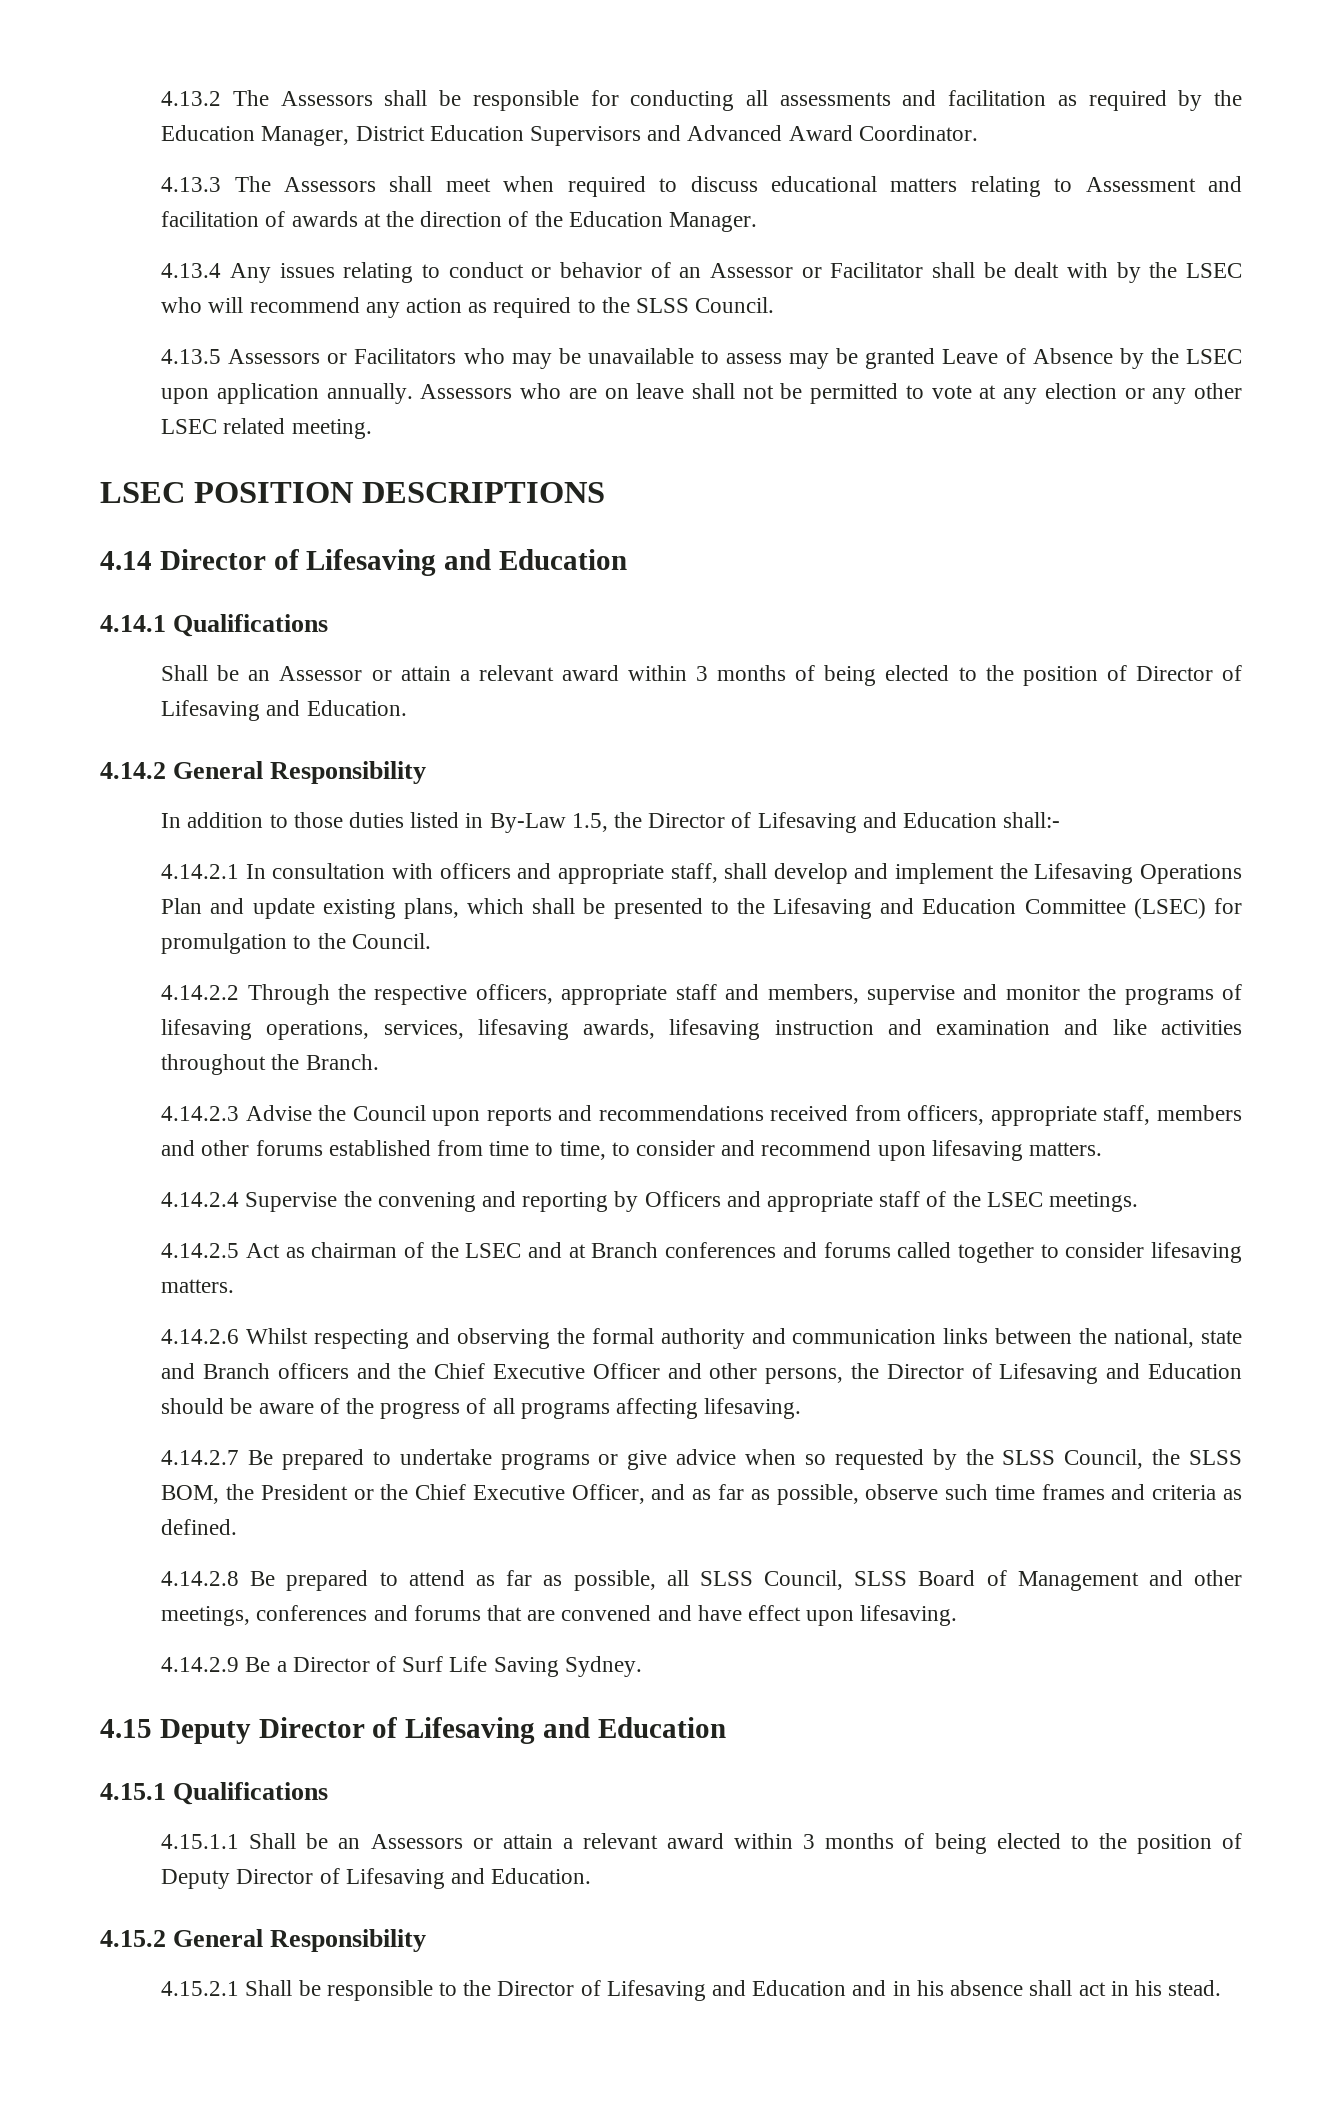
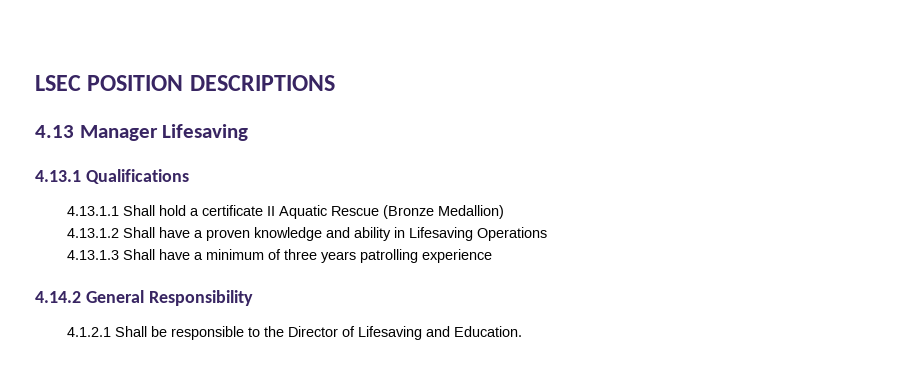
- 4.13.2 The Assessors shall be responsible for conducting all assessments and facilitation as required by the Education Manager, District Education Supervisors and Advanced Award Coordinator.
- 4.13.3 The Assessors shall meet when required to discuss educational matters relating to Assessment and facilitation of awards at the direction of the Education Manager.
- 4.13.4 Any issues relating to conduct or behavior of an Assessor or Facilitator shall be dealt with by the LSEC who will recommend any action as required to the SLSS Council.
- 4.13.5 Assessors or Facilitators who may be unavailable to assess may be granted Leave of Absence by the LSEC upon application annually. Assessors who are on leave shall not be permitted to vote at any election or any other LSEC related meeting.
  LSEC POSITION DESCRIPTIONS
- 4.14 Director of Lifesaving and Education
- 4.14.1 Qualifications
- Shall be an Assessor or attain a relevant award within 3 months of being elected to the position of Director of Lifesaving and Education.
+ 4.13 Manager Lifesaving
+ 4.13.1 Qualifications
+ 4.13.1.1 Shall hold a certificate II Aquatic Rescue (Bronze Medallion)
+ 4.13.1.2 Shall have a proven knowledge and ability in Lifesaving Operations
+ 4.13.1.3 Shall have a minimum of three years patrolling experience
  4.14.2 General Responsibility
- In addition to those duties listed in By-Law 1.5, the Director of Lifesaving and Education shall:-
- 4.14.2.1 In consultation with officers and appropriate staff, shall develop and implement the Lifesaving Operations Plan and update existing plans, which shall be presented to the Lifesaving and Education Committee (LSEC) for promulgation to the Council.
- 4.14.2.2 Through the respective officers, appropriate staff and members, supervise and monitor the programs of lifesaving operations, services, lifesaving awards, lifesaving instruction and examination and like activities throughout the Branch.
- 4.14.2.3 Advise the Council upon reports and recommendations received from officers, appropriate staff, members and other forums established from time to time, to consider and recommend upon lifesaving matters.
- 4.14.2.4 Supervise the convening and reporting by Officers and appropriate staff of the LSEC meetings.
- 4.14.2.5 Act as chairman of the LSEC and at Branch conferences and forums called together to consider lifesaving matters.
- 4.14.2.6 Whilst respecting and observing the formal authority and communication links between the national, state and Branch officers and the Chief Executive Officer and other persons, the Director of Lifesaving and Education should be aware of the progress of all programs affecting lifesaving.
- 4.14.2.7 Be prepared to undertake programs or give advice when so requested by the SLSS Council, the SLSS BOM, the President or the Chief Executive Officer, and as far as possible, observe such time frames and criteria as defined.
- 4.14.2.8 Be prepared to attend as far as possible, all SLSS Council, SLSS Board of Management and other meetings, conferences and forums that are convened and have effect upon lifesaving.
- 4.14.2.9 Be a Director of Surf Life Saving Sydney.
- 4.15 Deputy Director of Lifesaving and Education
- 4.15.1 Qualifications
- 4.15.1.1 Shall be an Assessors or attain a relevant award within 3 months of being elected to the position of Deputy Director of Lifesaving and Education.
- 4.15.2 General Responsibility
- 4.15.2.1 Shall be responsible to the Director of Lifesaving and Education and in his absence shall act in his stead.
+ 4.1.2.1 Shall be responsible to the Director of Lifesaving and Education.

